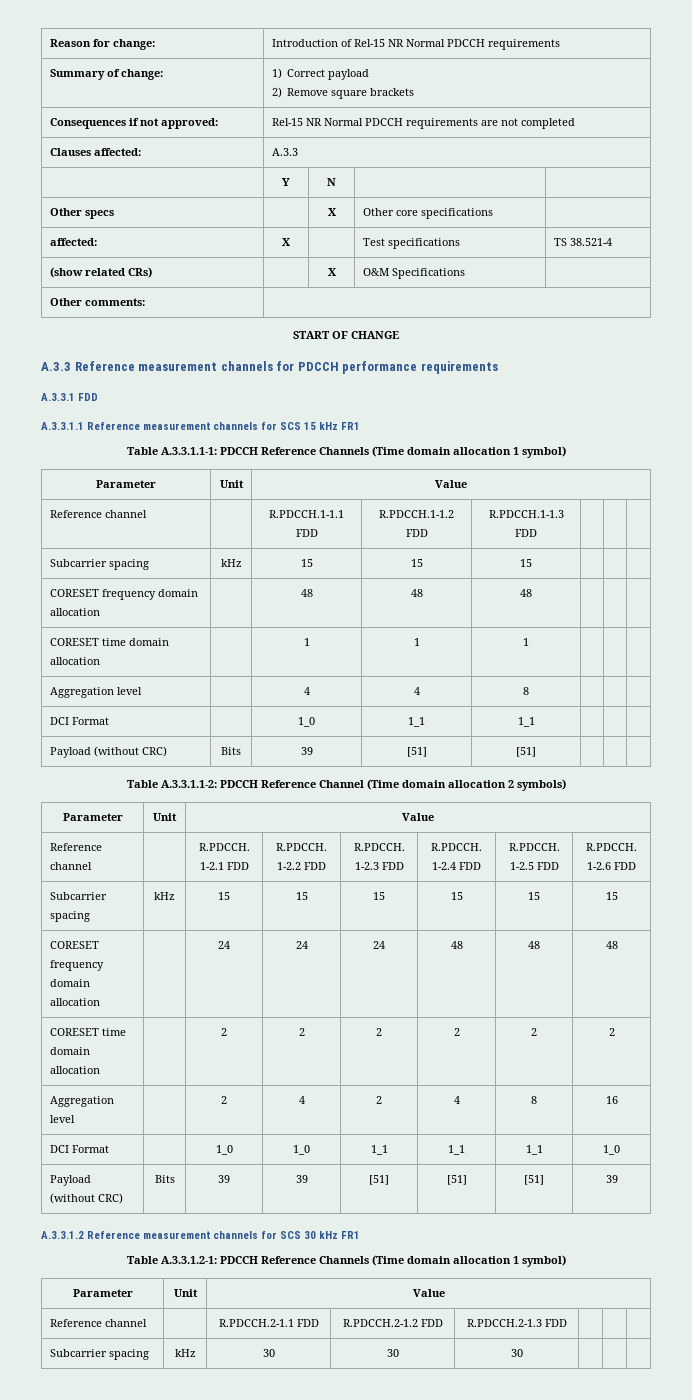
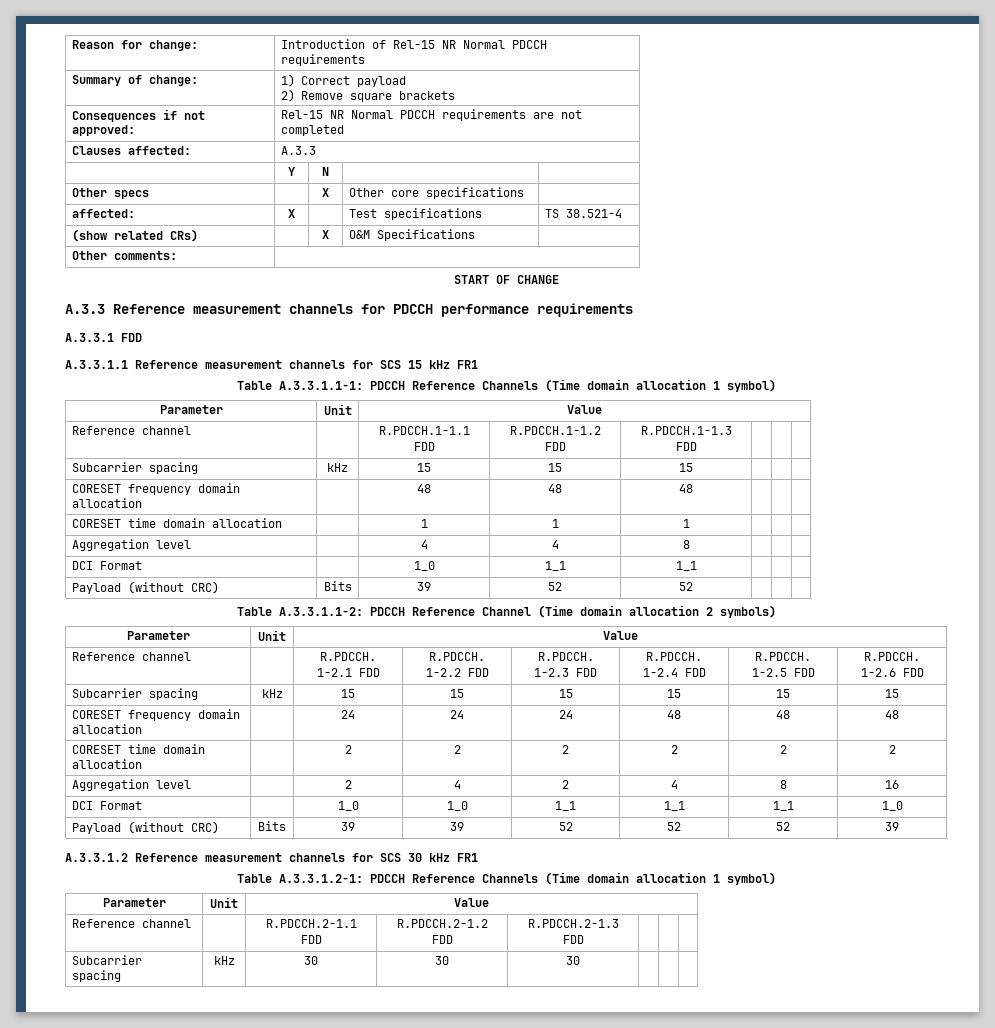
- Payload (without CRC) | Bits | 39 | [51] | [51] | | |
+ Payload (without CRC) | Bits | 39 | 52 | 52 | | |
- Payload (without CRC) | Bits | 39 | 39 | [51] | [51] | [51] | 39
+ Payload (without CRC) | Bits | 39 | 39 | 52 | 52 | 52 | 39

